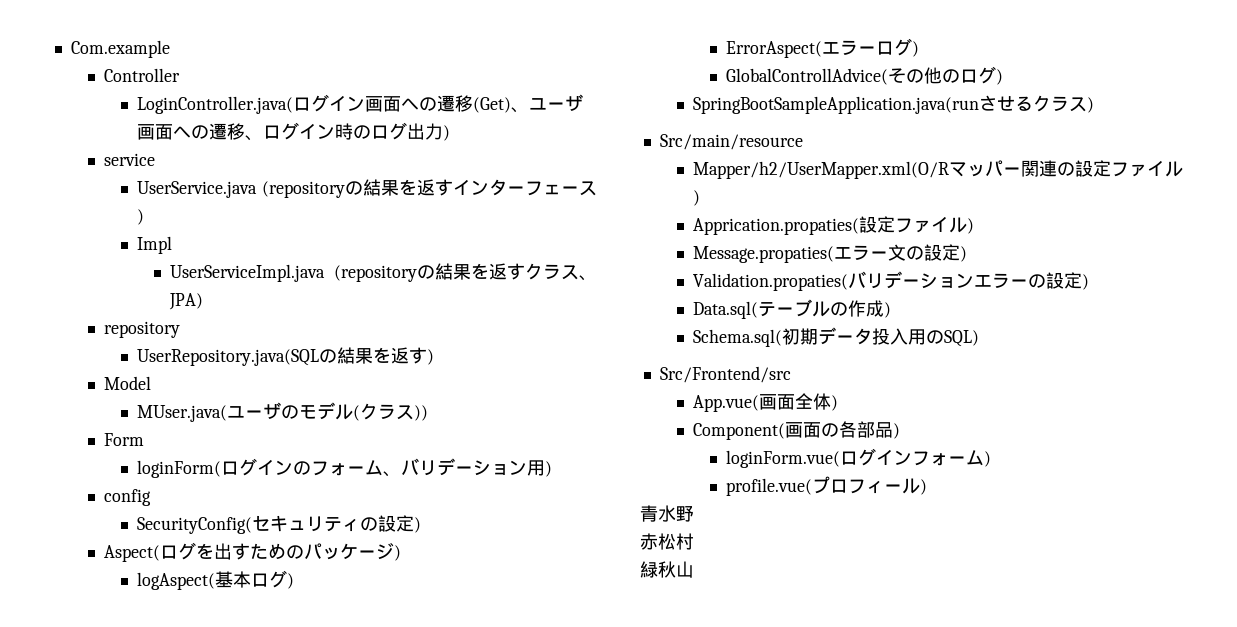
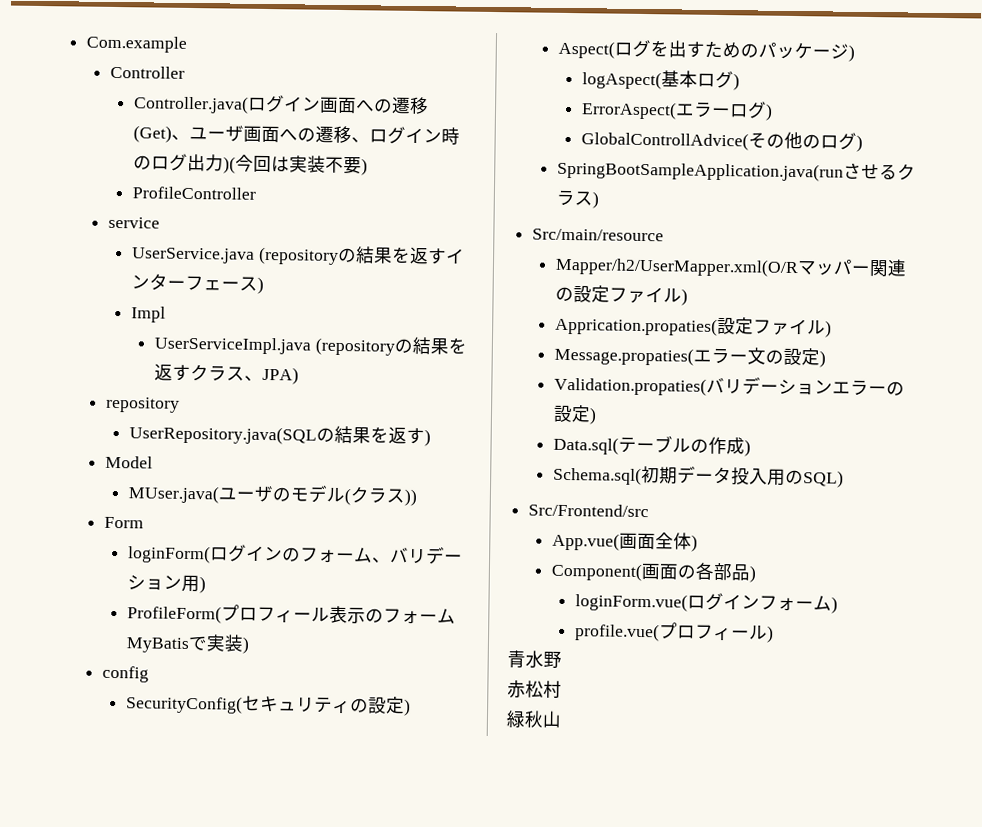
- LoginController.java(ログイン画面への遷移(Get)、ユーザ画面への遷移、ログイン時のログ出力)
+ Controller.java(ログイン画面への遷移(Get)、ユーザ画面への遷移、ログイン時のログ出力)(今回は実装不要)
+ ProfileController
+ ProfileForm(プロフィール表示のフォームMyBatisで実装)

